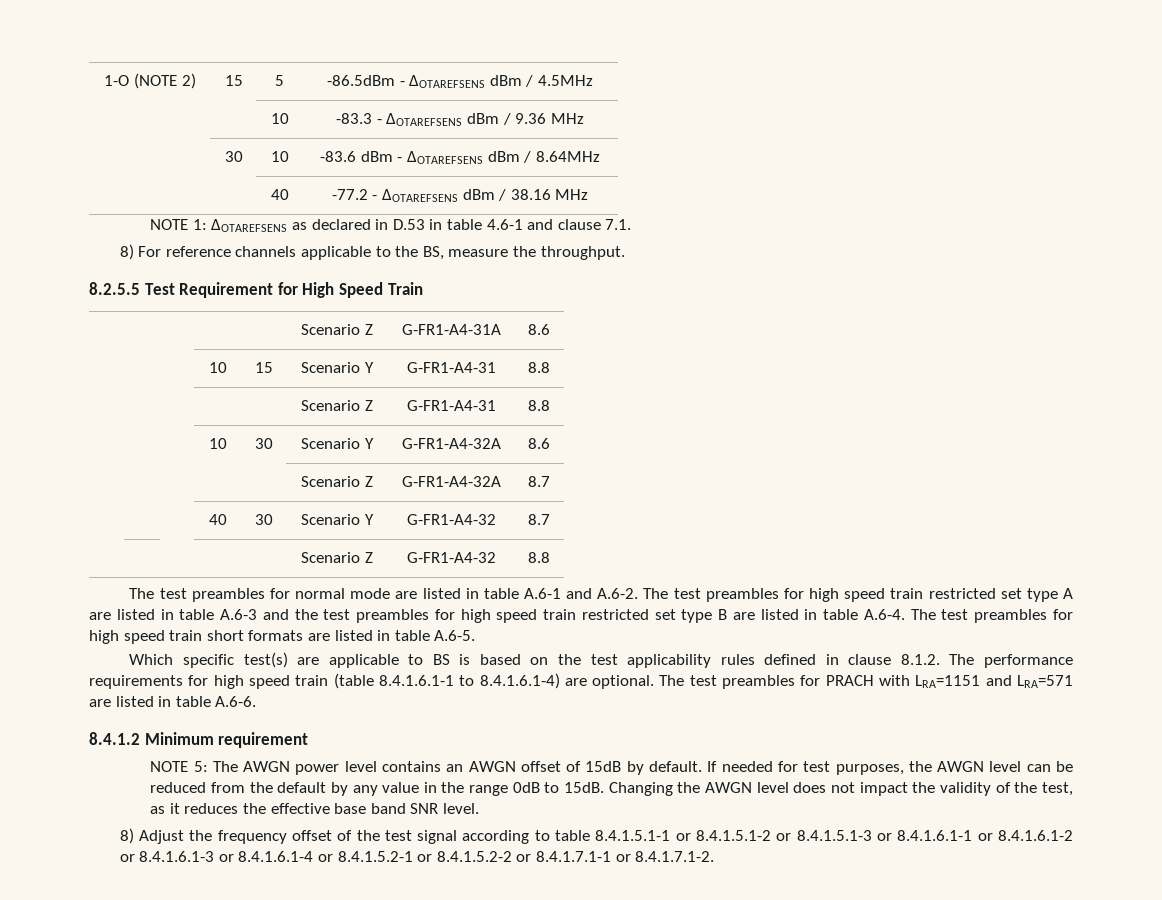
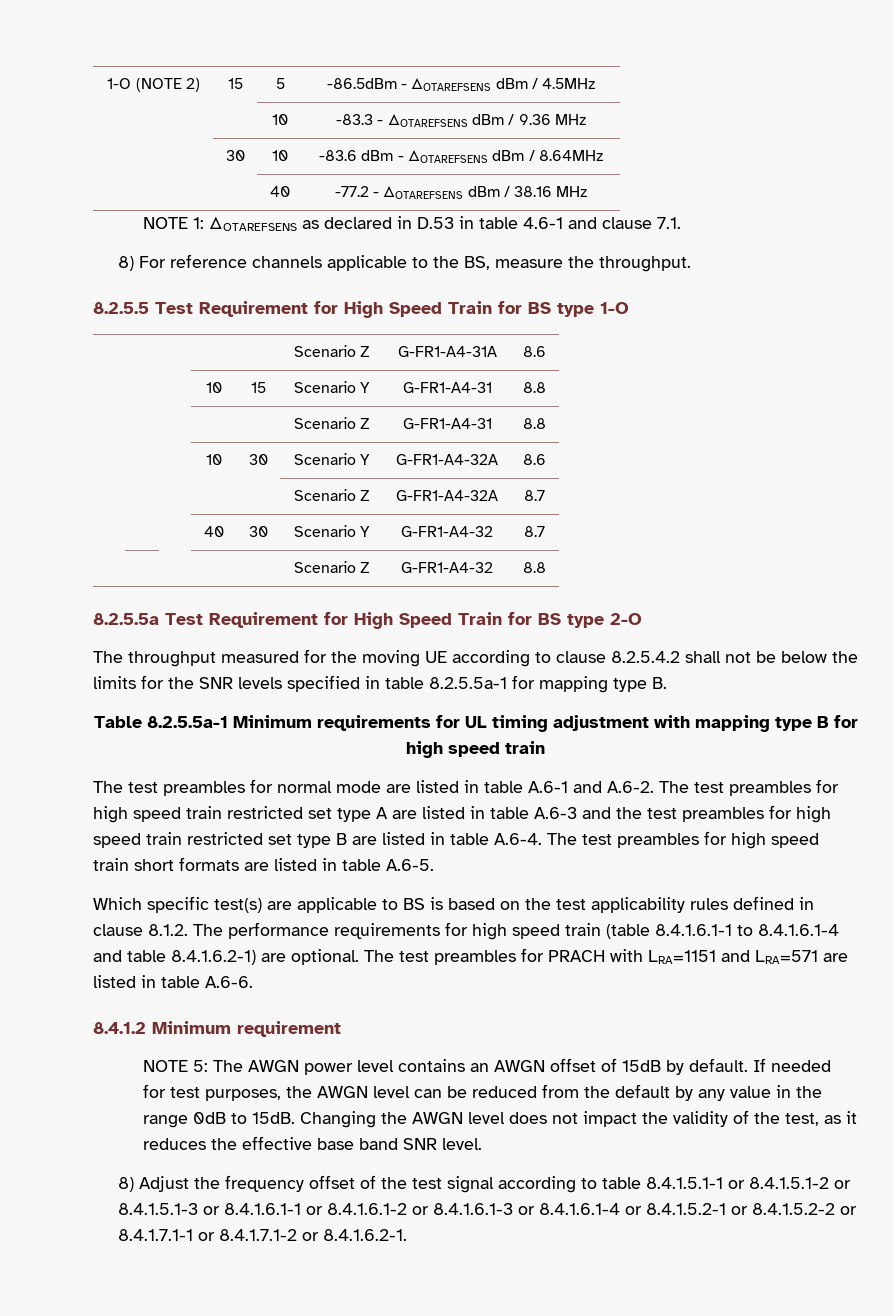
- 8.2.5.5 Test Requirement for High Speed Train
+ 8.2.5.5 Test Requirement for High Speed Train for BS type 1-O
+ 8.2.5.5a Test Requirement for High Speed Train for BS type 2-O
+ The throughput measured for the moving UE according to clause 8.2.5.4.2 shall not be below the limits for the SNR levels specified in table 8.2.5.5a-1 for mapping type B.
+ Table 8.2.5.5a-1 Minimum requirements for UL timing adjustment with mapping type B for high speed train
- Which specific test(s) are applicable to BS is based on the test applicability rules defined in clause 8.1.2. The performance requirements for high speed train (table 8.4.1.6.1-1 to 8.4.1.6.1-4) are optional.
+ Which specific test(s) are applicable to BS is based on the test applicability rules defined in clause 8.1.2. The performance requirements for high speed train (table 8.4.1.6.1-1 to 8.4.1.6.1-4 and table 8.4.1.6.2-1) are optional.
- 8) Adjust the frequency offset of the test signal according to table 8.4.1.5.1-1 or 8.4.1.5.1-2 or 8.4.1.5.1-3 or 8.4.1.6.1-1 or 8.4.1.6.1-2 or 8.4.1.6.1-3 or 8.4.1.6.1-4 or 8.4.1.5.2-1 or 8.4.1.5.2-2 or 8.4.1.7.1-1 or 8.4.1.7.1-2.
+ 8) Adjust the frequency offset of the test signal according to table 8.4.1.5.1-1 or 8.4.1.5.1-2 or 8.4.1.5.1-3 or 8.4.1.6.1-1 or 8.4.1.6.1-2 or 8.4.1.6.1-3 or 8.4.1.6.1-4 or 8.4.1.5.2-1 or 8.4.1.5.2-2 or 8.4.1.7.1-1 or 8.4.1.7.1-2 or 8.4.1.6.2-1.

